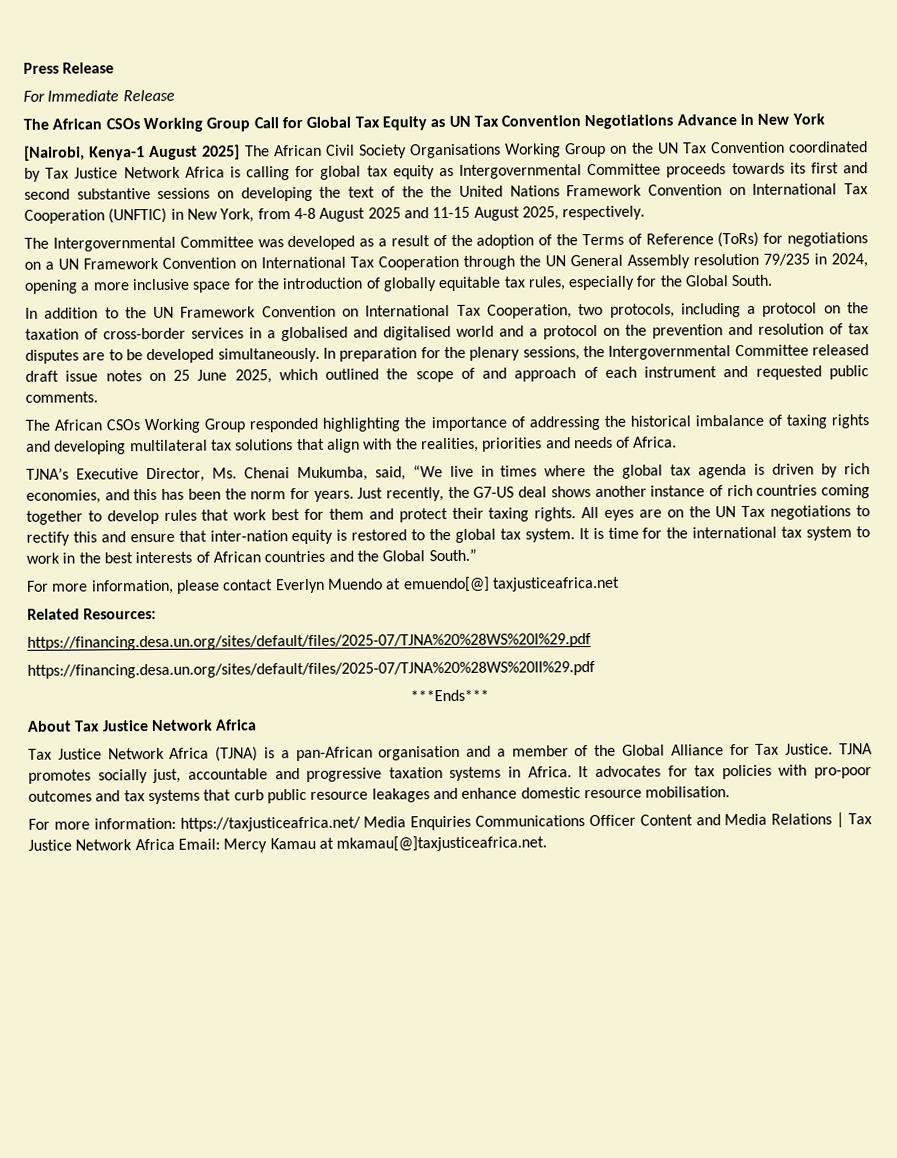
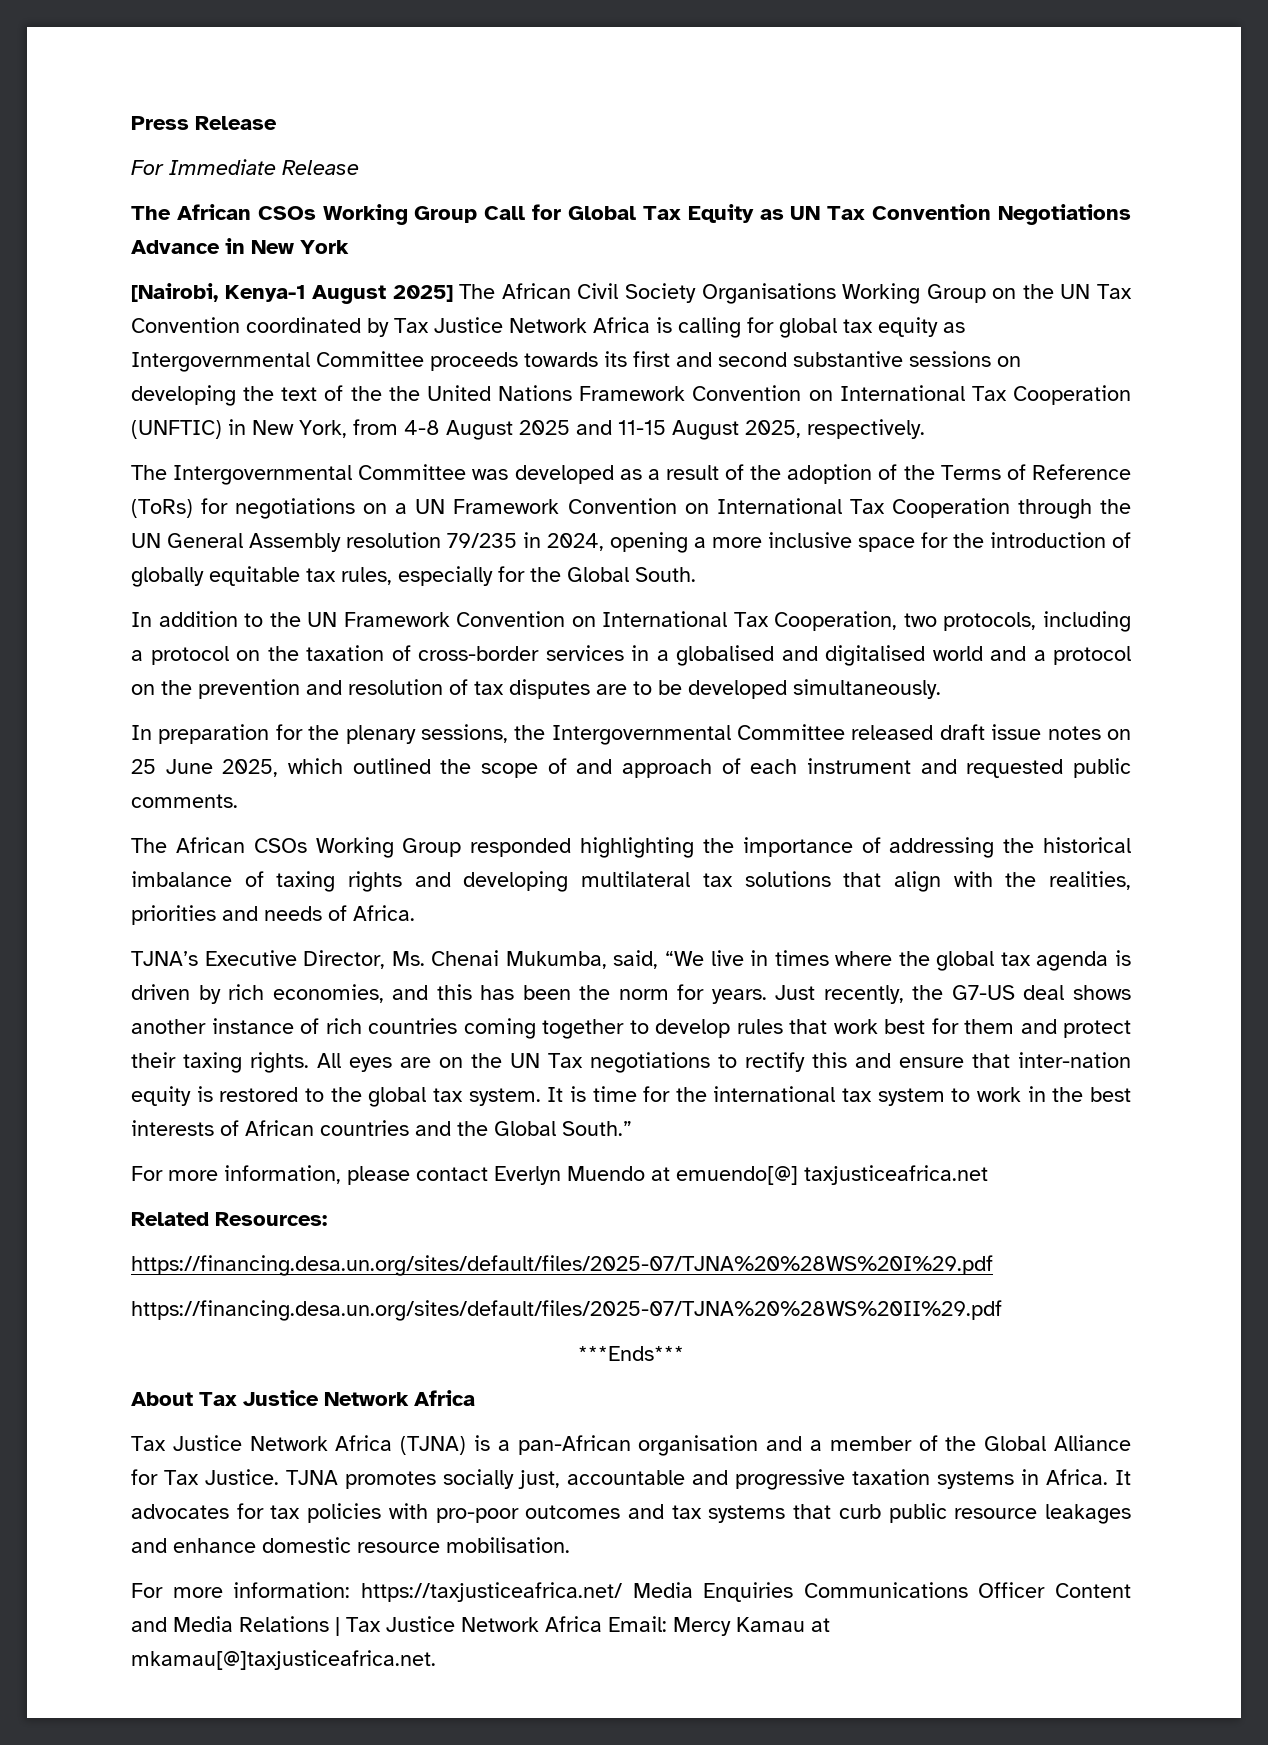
- In addition to the UN Framework Convention on International Tax Cooperation, two protocols, including a protocol on the taxation of cross-border services in a globalised and digitalised world and a protocol on the prevention and resolution of tax disputes are to be developed simultaneously. In preparation for the plenary sessions, the Intergovernmental Committee released draft issue notes on 25 June 2025, which outlined the scope of and approach of each instrument and requested public comments.
+ In addition to the UN Framework Convention on International Tax Cooperation, two protocols, including a protocol on the taxation of cross-border services in a globalised and digitalised world and a protocol on the prevention and resolution of tax disputes are to be developed simultaneously.
+ In preparation for the plenary sessions, the Intergovernmental Committee released draft issue notes on 25 June 2025, which outlined the scope of and approach of each instrument and requested public comments.

